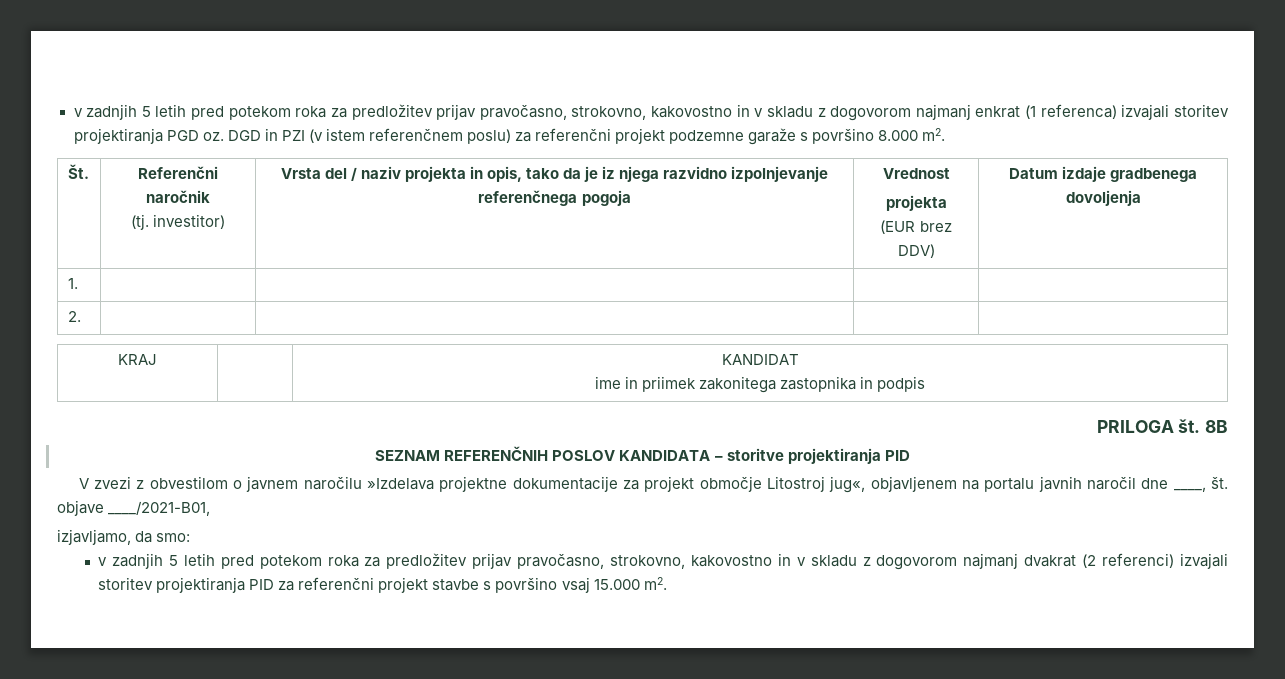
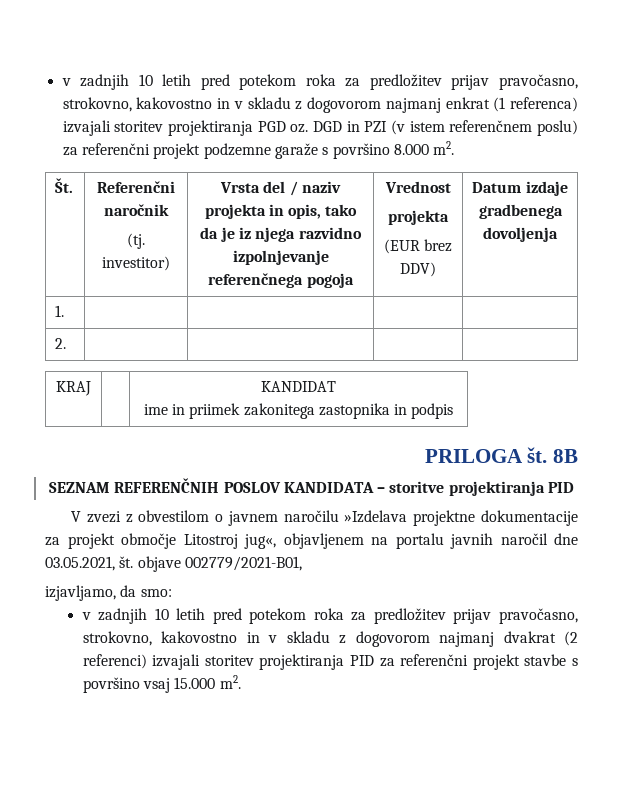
- v zadnjih 5 letih pred potekom roka za predložitev prijav pravočasno, strokovno, kakovostno in v skladu z dogovorom najmanj enkrat (1 referenca) izvajali storitev projektiranja PGD oz.
+ v zadnjih 10 letih pred potekom roka za predložitev prijav pravočasno, strokovno, kakovostno in v skladu z dogovorom najmanj enkrat (1 referenca) izvajali storitev projektiranja PGD oz.
- V zvezi z obvestilom o javnem naročilu »Izdelava projektne dokumentacije za projekt območje Litostroj jug«, objavljenem na portalu javnih naročil dne ____, št. objave ____/2021-B01,
+ V zvezi z obvestilom o javnem naročilu »Izdelava projektne dokumentacije za projekt območje Litostroj jug«, objavljenem na portalu javnih naročil dne 03.05.2021, št. objave 002779/2021-B01,
- v zadnjih 5 letih pred potekom roka za predložitev prijav pravočasno, strokovno, kakovostno in v skladu z dogovorom najmanj dvakrat (2 referenci) izvajali storitev projektiranja PID za referenčni projekt stavbe s površino vsaj 15.000 m2.
+ v zadnjih 10 letih pred potekom roka za predložitev prijav pravočasno, strokovno, kakovostno in v skladu z dogovorom najmanj dvakrat (2 referenci) izvajali storitev projektiranja PID za referenčni projekt stavbe s površino vsaj 15.000 m2.

